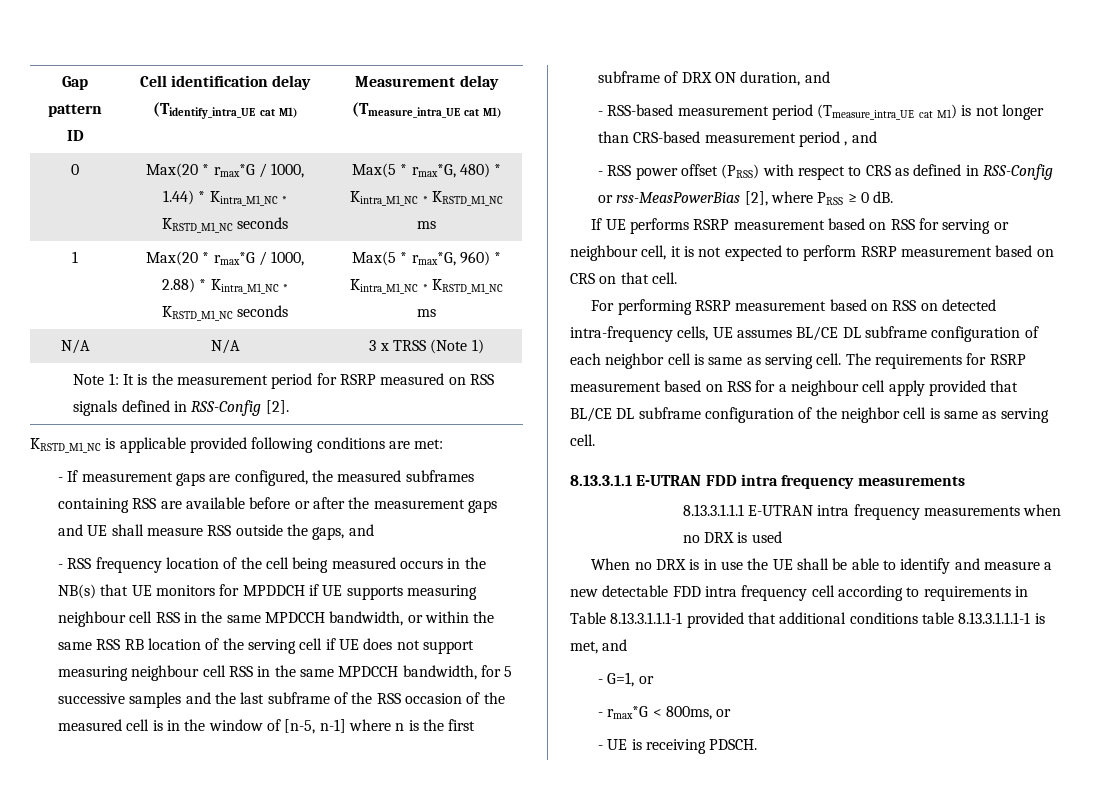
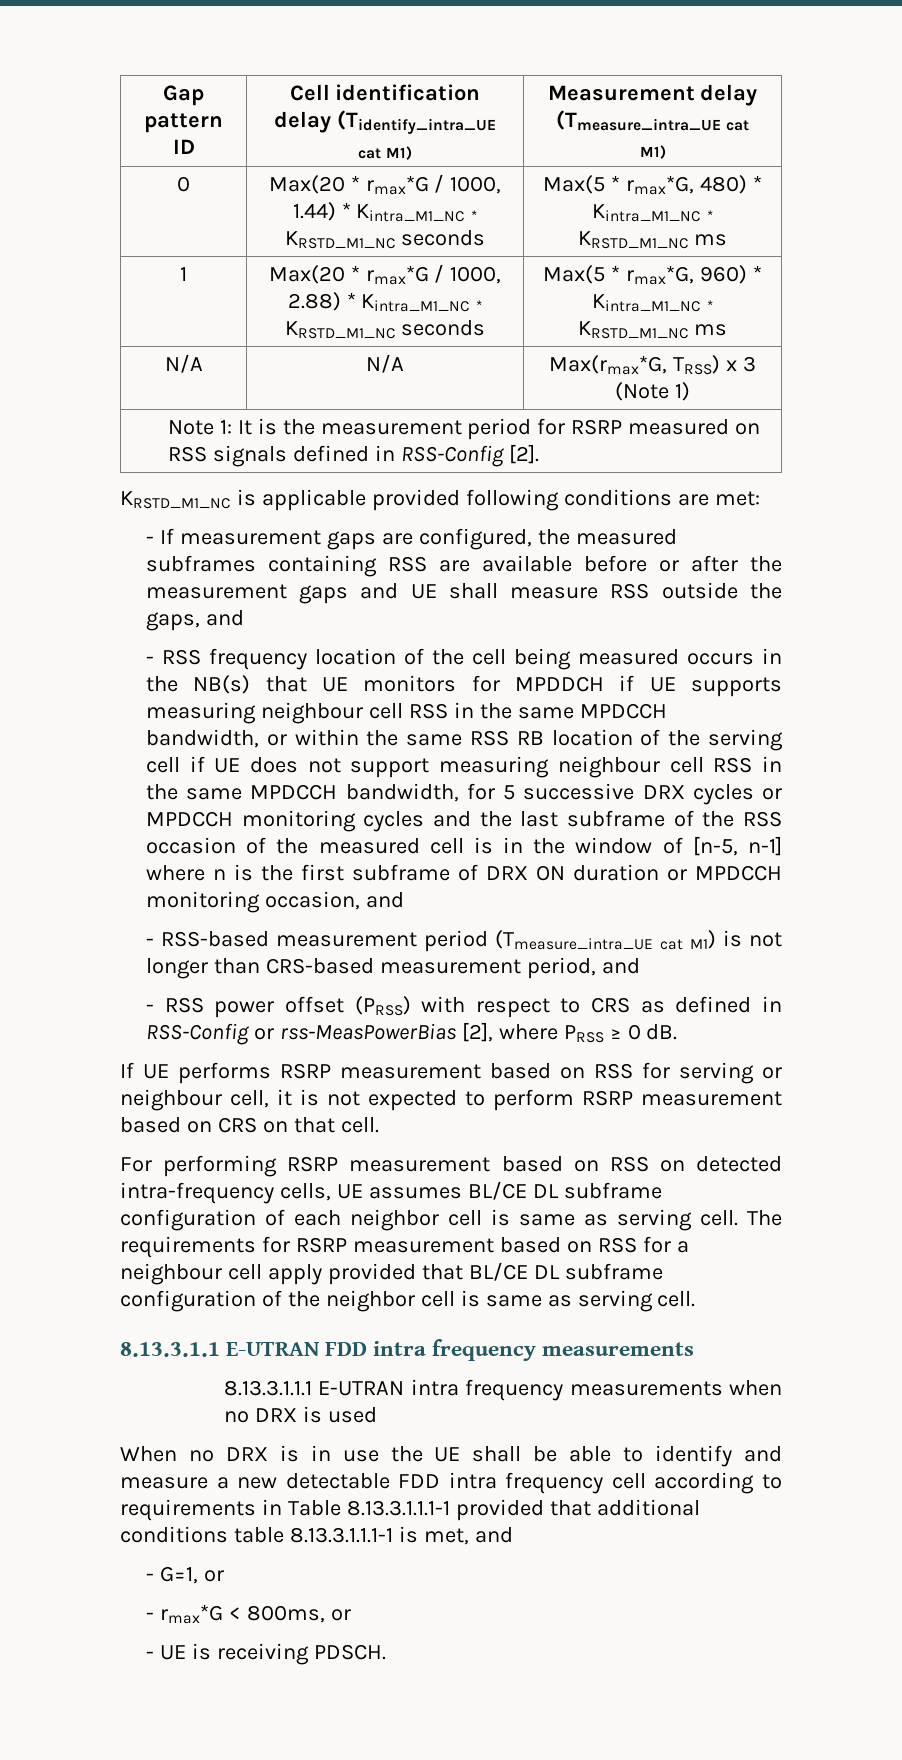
- N/A | N/A | 3 x TRSS (Note 1)
+ N/A | N/A | Max(rmax*G, TRSS) x 3 (Note 1)
- - RSS frequency location of the cell being measured occurs in the NB(s) that UE monitors for MPDDCH if UE supports measuring neighbour cell RSS in the same MPDCCH bandwidth, or within the same RSS RB location of the serving cell if UE does not support measuring neighbour cell RSS in the same MPDCCH bandwidth, for 5 successive samples and the last subframe of the RSS occasion of the measured cell is in the window of [n-5, n-1] where n is the first subframe of DRX ON duration, and
+ - RSS frequency location of the cell being measured occurs in the NB(s) that UE monitors for MPDDCH if UE supports measuring neighbour cell RSS in the same MPDCCH bandwidth, or within the same RSS RB location of the serving cell if UE does not support measuring neighbour cell RSS in the same MPDCCH bandwidth, for 5 successive DRX cycles or MPDCCH monitoring cycles and the last subframe of the RSS occasion of the measured cell is in the window of [n-5, n-1] where n is the first subframe of DRX ON duration or MPDCCH monitoring occasion, and
- - RSS-based measurement period (Tmeasure_intra_UE cat M1) is not longer than CRS-based measurement period , and
+ - RSS-based measurement period (Tmeasure_intra_UE cat M1) is not longer than CRS-based measurement period, and

